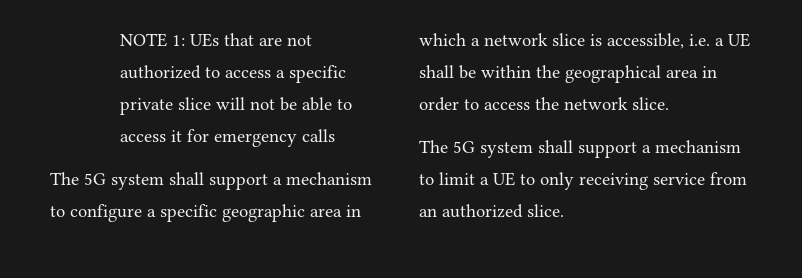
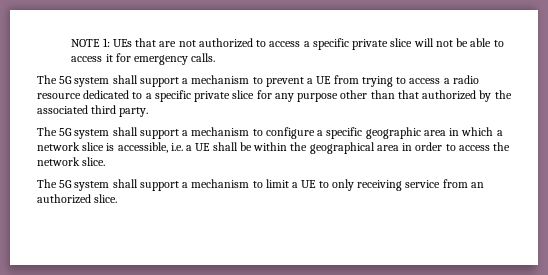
- NOTE 1: UEs that are not authorized to access a specific private slice will not be able to access it for emergency calls
+ NOTE 1: UEs that are not authorized to access a specific private slice will not be able to access it for emergency calls.
+ The 5G system shall support a mechanism to prevent a UE from trying to access a radio resource dedicated to a specific private slice for any purpose other than that authorized by the associated third party.

